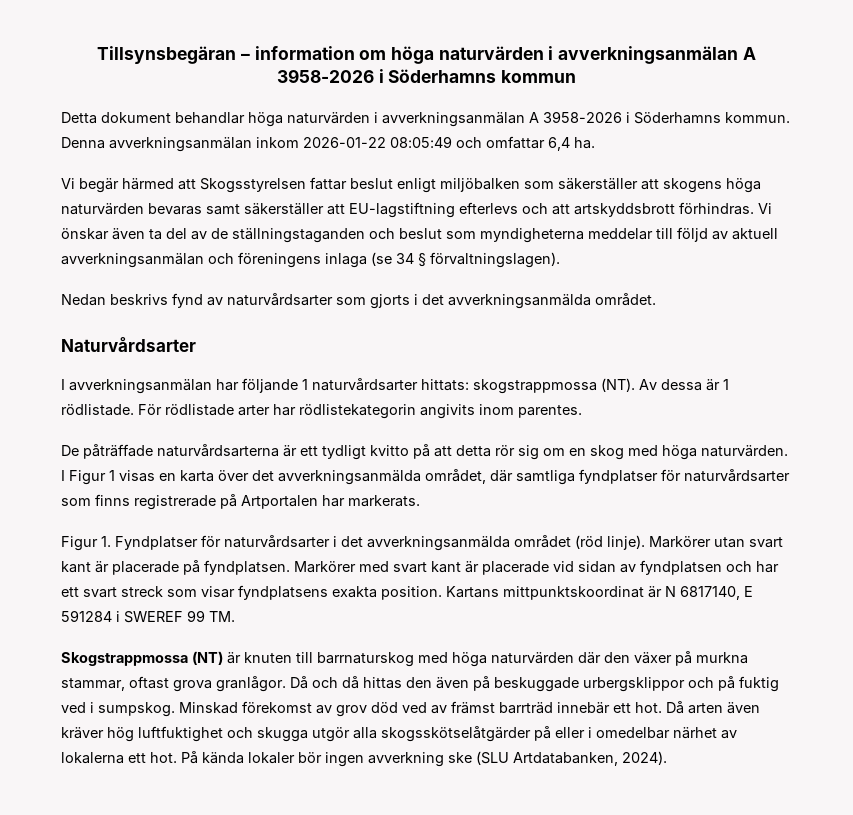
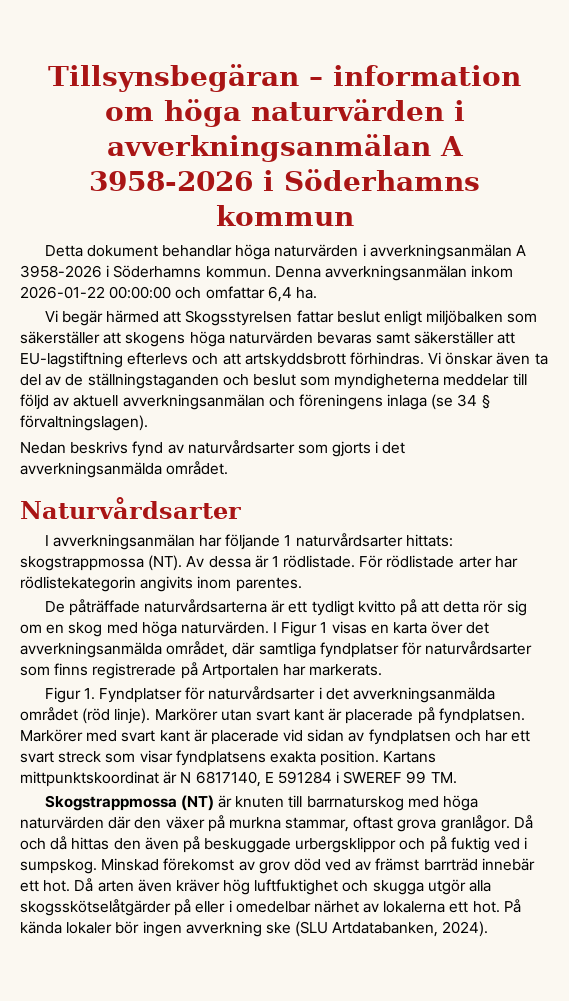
- Denna avverkningsanmälan inkom 2026-01-22 08:05:49 och omfattar 6,4 ha.
+ Denna avverkningsanmälan inkom 2026-01-22 00:00:00 och omfattar 6,4 ha.

